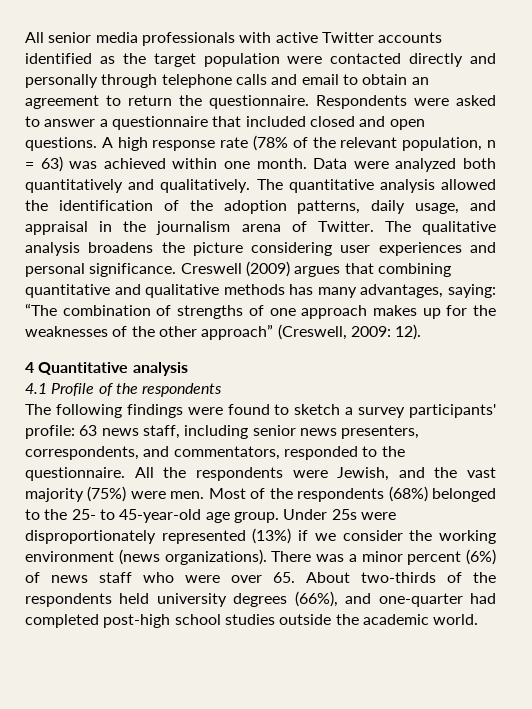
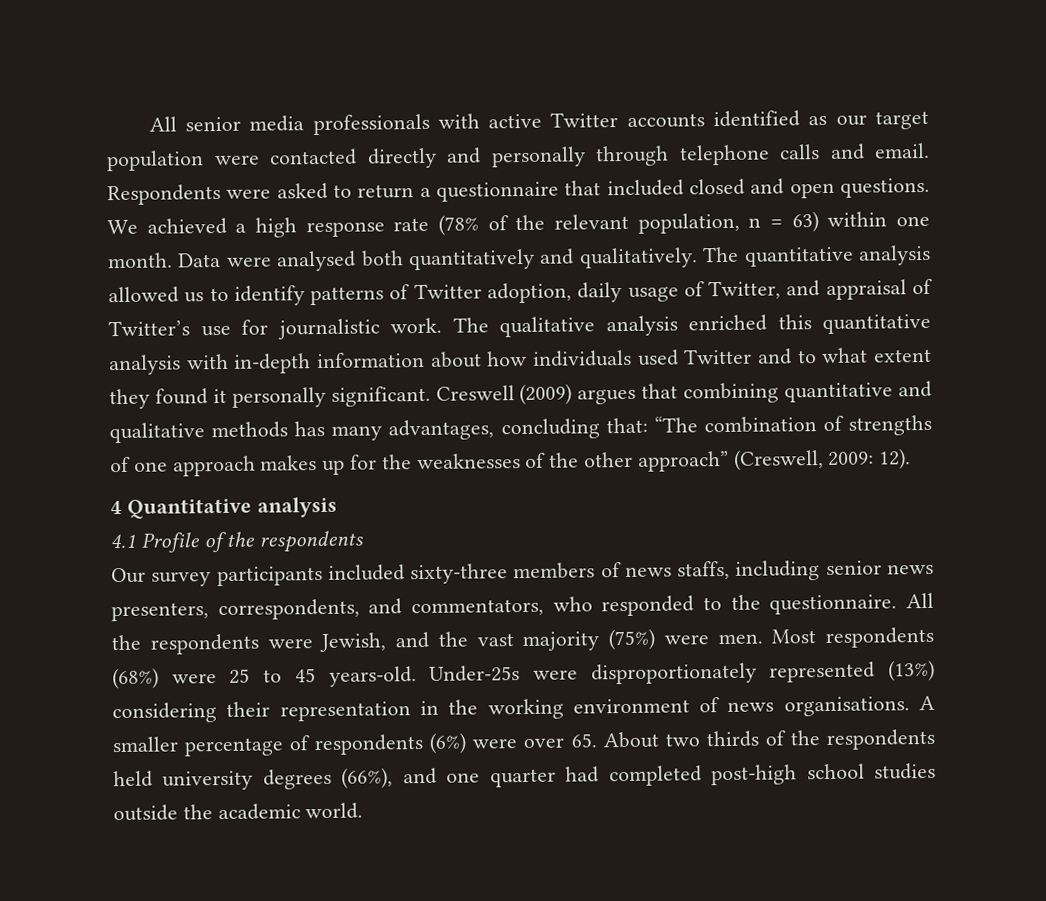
- All senior media professionals with active Twitter accounts identified as the target population were contacted directly and personally through telephone calls and email to obtain an agreement to return the questionnaire.
+ All senior media professionals with active Twitter accounts identified as our target population were contacted directly and personally through telephone calls and email.
- Respondents were asked to answer a questionnaire that included closed and open questions.
+ Respondents were asked to return a questionnaire that included closed and open questions.
- A high response rate (78% of the relevant population, n = 63) was achieved within one month.
+ We achieved a high response rate (78% of the relevant population, n = 63) within one month.
- Data were analyzed both quantitatively and qualitatively.
+ Data were analysed both quantitatively and qualitatively.
- The quantitative analysis allowed the identification of the adoption patterns, daily usage, and appraisal in the journalism arena of Twitter. The qualitative analysis broadens the picture considering user experiences and personal significance.
+ The quantitative analysis allowed us to identify patterns of Twitter adoption, daily usage of Twitter, and appraisal of Twitter’s use for journalistic work. The qualitative analysis enriched this quantitative analysis with in-depth information about how individuals used Twitter and to what extent they found it personally significant.
- Creswell (2009) argues that combining quantitative and qualitative methods has many advantages, saying: “The combination of strengths of one approach makes up for the weaknesses of the other approach” (Creswell, 2009: 12).
+ Creswell (2009) argues that combining quantitative and qualitative methods has many advantages, concluding that: “The combination of strengths of one approach makes up for the weaknesses of the other approach” (Creswell, 2009: 12).
- The following findings were found to sketch a survey participants' profile: 63 news staff, including senior news presenters, correspondents, and commentators, responded to the questionnaire.
+ Our survey participants included sixty-three members of news staffs, including senior news presenters, correspondents, and commentators, who responded to the questionnaire.
- Most of the respondents (68%) belonged to the 25- to 45-year-old age group. Under 25s were disproportionately represented (13%) if we consider the working environment (news organizations). There was a minor percent (6%) of news staff who were over 65. About two-thirds of the respondents held university degrees (66%), and one-quarter had completed post-high school studies outside the academic world.
+ Most respondents (68%) were 25 to 45 years-old. Under-25s were disproportionately represented (13%) considering their representation in the working environment of news organisations. A smaller percentage of respondents (6%) were over 65. About two thirds of the respondents held university degrees (66%), and one quarter had completed post-high school studies outside the academic world.

